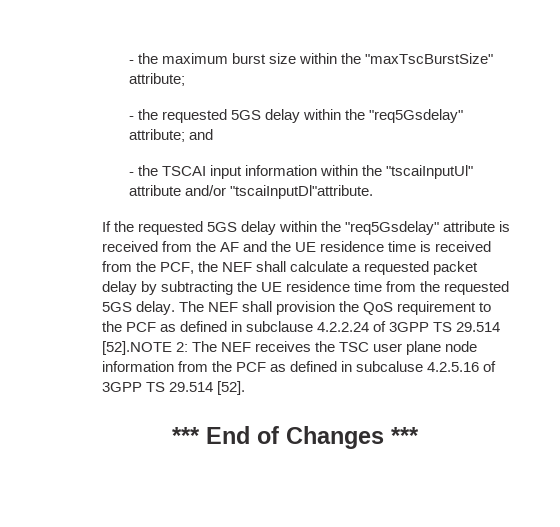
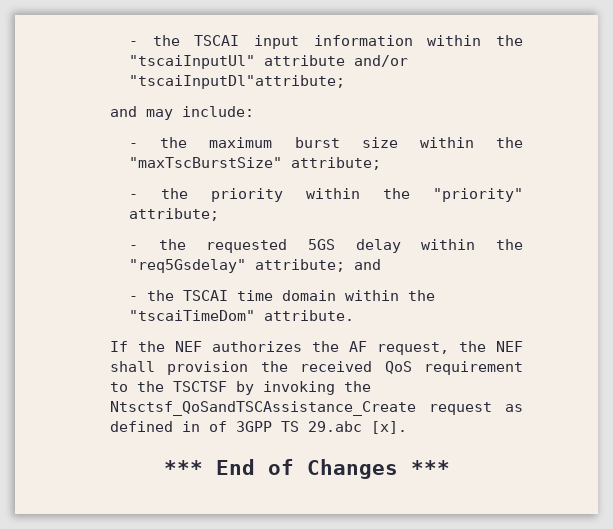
+ - the TSCAI input information within the "tscaiInputUl" attribute and/or "tscaiInputDl"attribute;
+ and may include:
+ - the priority within the "priority" attribute;
- - the TSCAI input information within the "tscaiInputUl" attribute and/or "tscaiInputDl"attribute.
- If the requested 5GS delay within the "req5Gsdelay" attribute is received from the AF and the UE residence time is received from the PCF, the NEF shall calculate a requested packet delay by subtracting the UE residence time from the requested 5GS delay. The NEF shall provision the QoS requirement to the PCF as defined in subclause 4.2.2.24 of 3GPP TS 29.514 [52].NOTE 2: The NEF receives the TSC user plane node information from the PCF as defined in subcaluse 4.2.5.16 of 3GPP TS 29.514 [52].
+ - the TSCAI time domain within the "tscaiTimeDom" attribute.
+ If the NEF authorizes the AF request, the NEF shall provision the received QoS requirement to the TSCTSF by invoking the Ntsctsf_QoSandTSCAssistance_Create request as defined in of 3GPP TS 29.abc [x].

